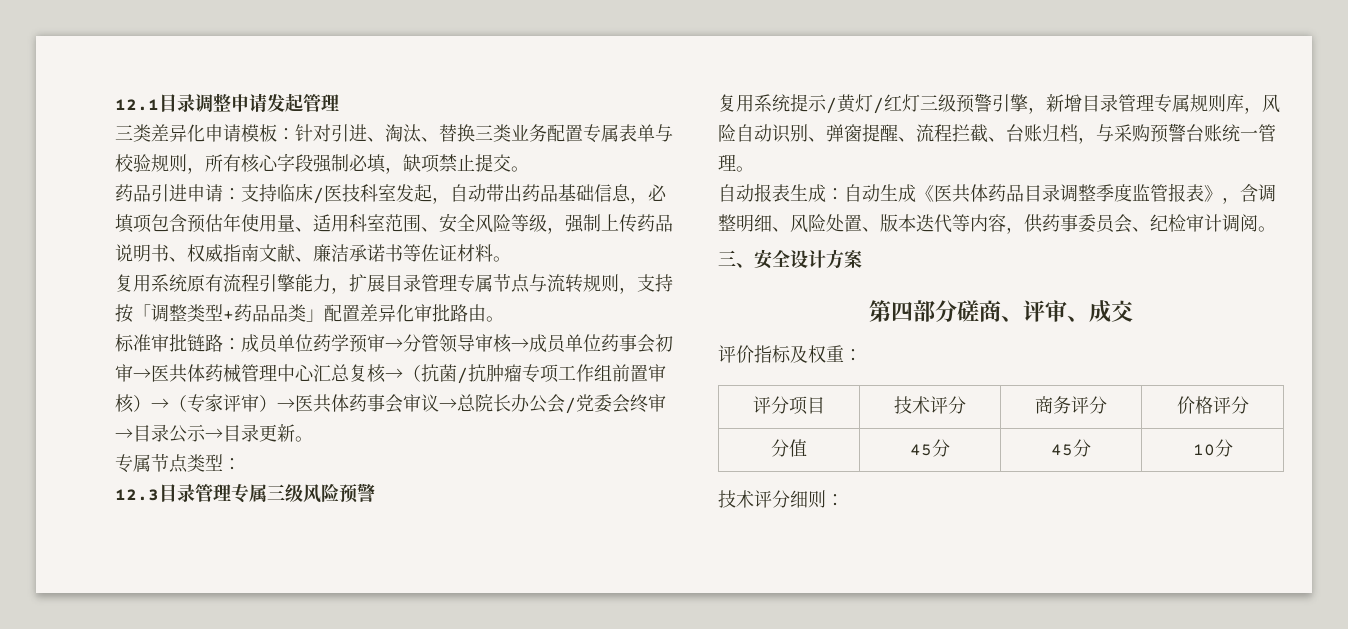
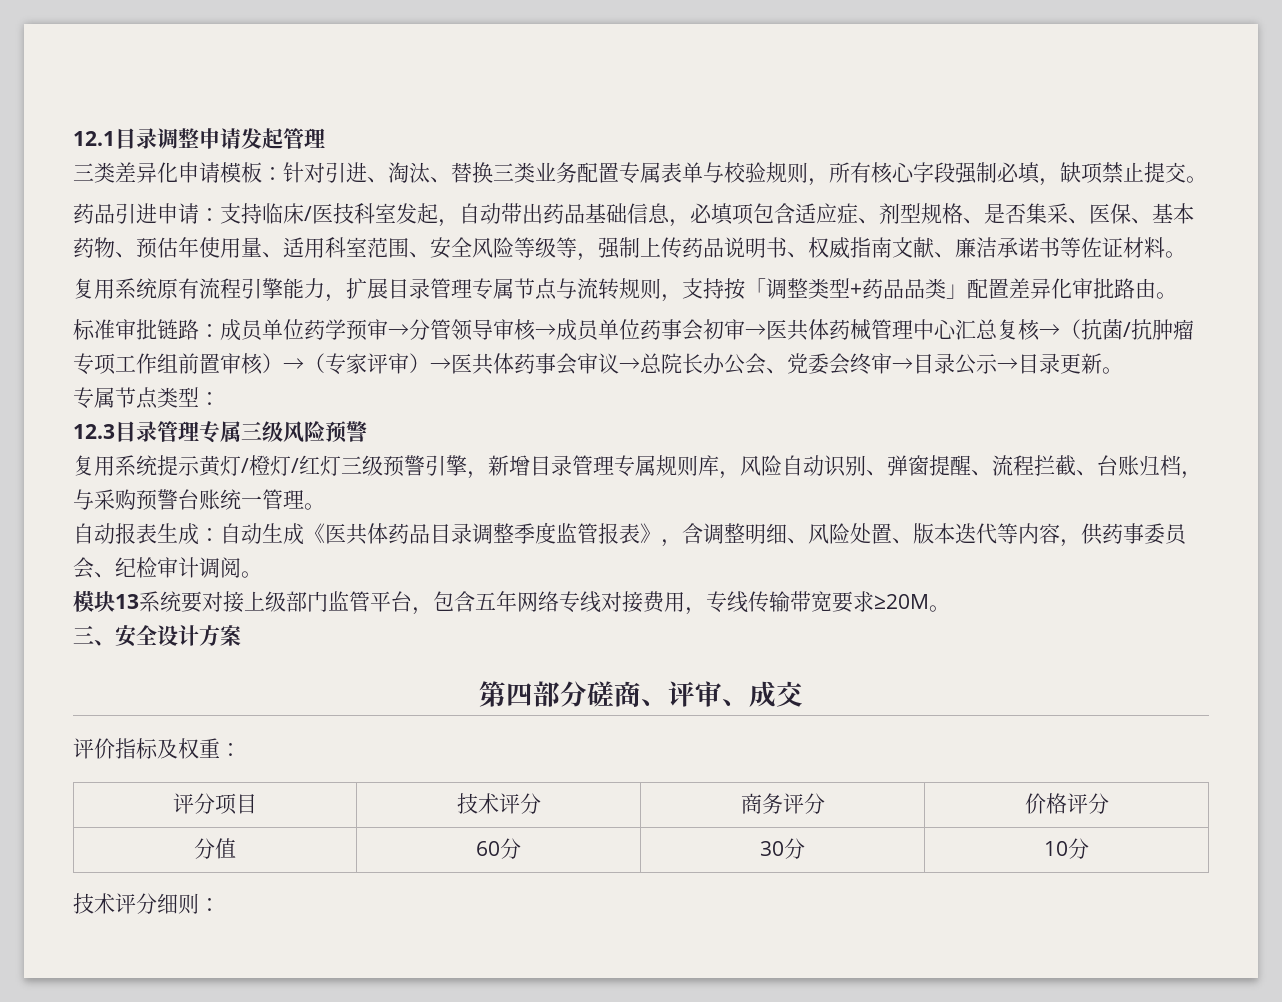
- 药品引进申请：支持临床/医技科室发起，自动带出药品基础信息，必填项包含预估年使用量、适用科室范围、安全风险等级，强制上传药品说明书、权威指南文献、廉洁承诺书等佐证材料。
+ 药品引进申请：支持临床/医技科室发起，自动带出药品基础信息，必填项包含适应症、剂型规格、是否集采、医保、基本药物、预估年使用量、适用科室范围、安全风险等级等，强制上传药品说明书、权威指南文献、廉洁承诺书等佐证材料。
- 标准审批链路：成员单位药学预审→分管领导审核→成员单位药事会初审→医共体药械管理中心汇总复核→（抗菌/抗肿瘤专项工作组前置审核）→（专家评审）→医共体药事会审议→总院长办公会/党委会终审→目录公示→目录更新。
+ 标准审批链路：成员单位药学预审→分管领导审核→成员单位药事会初审→医共体药械管理中心汇总复核→（抗菌/抗肿瘤专项工作组前置审核）→（专家评审）→医共体药事会审议→总院长办公会、党委会终审→目录公示→目录更新。
- 复用系统提示/黄灯/红灯三级预警引擎，新增目录管理专属规则库，风险自动识别、弹窗提醒、流程拦截、台账归档，与采购预警台账统一管理。
+ 复用系统提示黄灯/橙灯/红灯三级预警引擎，新增目录管理专属规则库，风险自动识别、弹窗提醒、流程拦截、台账归档，与采购预警台账统一管理。
+ 模块13系统要对接上级部门监管平台，包含五年网络专线对接费用，专线传输带宽要求≥20M。
- 分值 | 45分 | 45分 | 10分
+ 分值 | 60分 | 30分 | 10分

